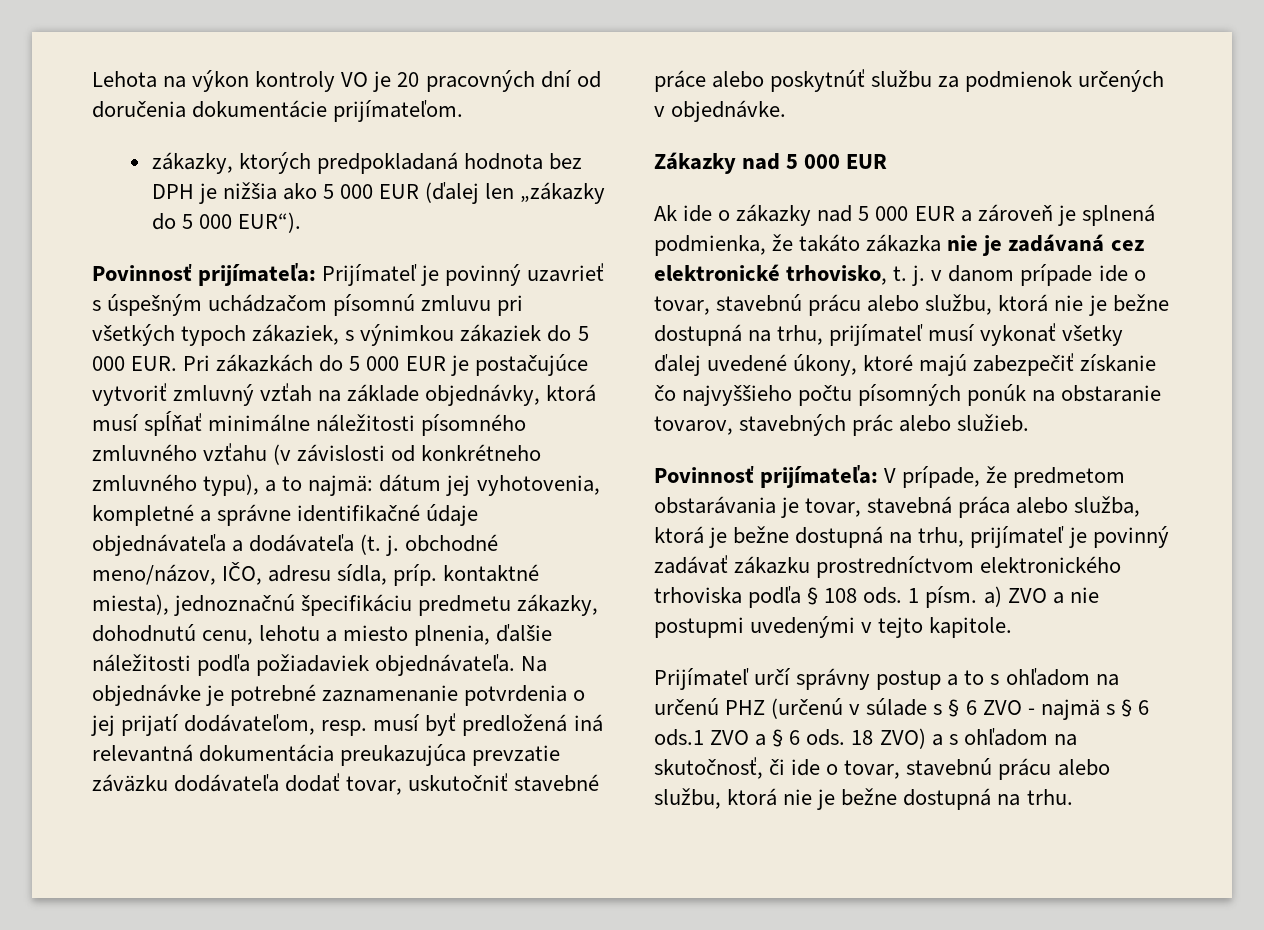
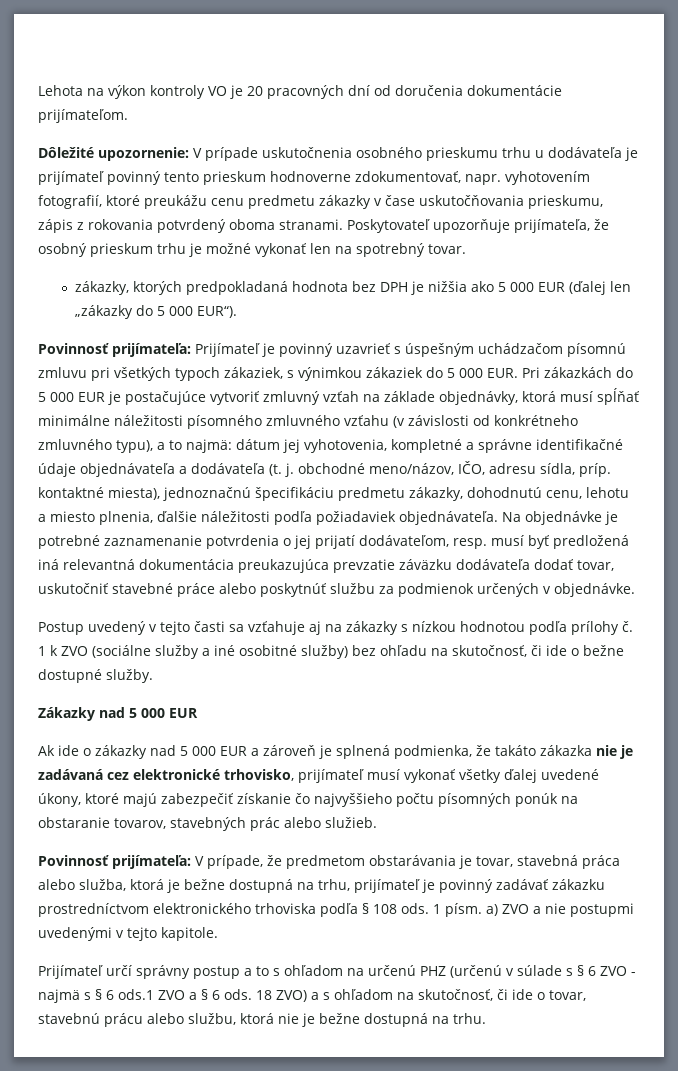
+ Dôležité upozornenie: V prípade uskutočnenia osobného prieskumu trhu u dodávateľa je prijímateľ povinný tento prieskum hodnoverne zdokumentovať, napr. vyhotovením fotografií, ktoré preukážu cenu predmetu zákazky v čase uskutočňovania prieskumu, zápis z rokovania potvrdený oboma stranami. Poskytovateľ upozorňuje prijímateľa, že osobný prieskum trhu je možné vykonať len na spotrebný tovar.
+ Postup uvedený v tejto časti sa vzťahuje aj na zákazky s nízkou hodnotou podľa prílohy č. 1 k ZVO (sociálne služby a iné osobitné služby) bez ohľadu na skutočnosť, či ide o bežne dostupné služby.
- Ak ide o zákazky nad 5 000 EUR a zároveň je splnená podmienka, že takáto zákazka nie je zadávaná cez elektronické trhovisko, t. j. v danom prípade ide o tovar, stavebnú prácu alebo službu, ktorá nie je bežne dostupná na trhu, prijímateľ musí vykonať všetky ďalej uvedené úkony, ktoré majú zabezpečiť získanie čo najvyššieho počtu písomných ponúk na obstaranie tovarov, stavebných prác alebo služieb.
+ Ak ide o zákazky nad 5 000 EUR a zároveň je splnená podmienka, že takáto zákazka nie je zadávaná cez elektronické trhovisko, prijímateľ musí vykonať všetky ďalej uvedené úkony, ktoré majú zabezpečiť získanie čo najvyššieho počtu písomných ponúk na obstaranie tovarov, stavebných prác alebo služieb.

